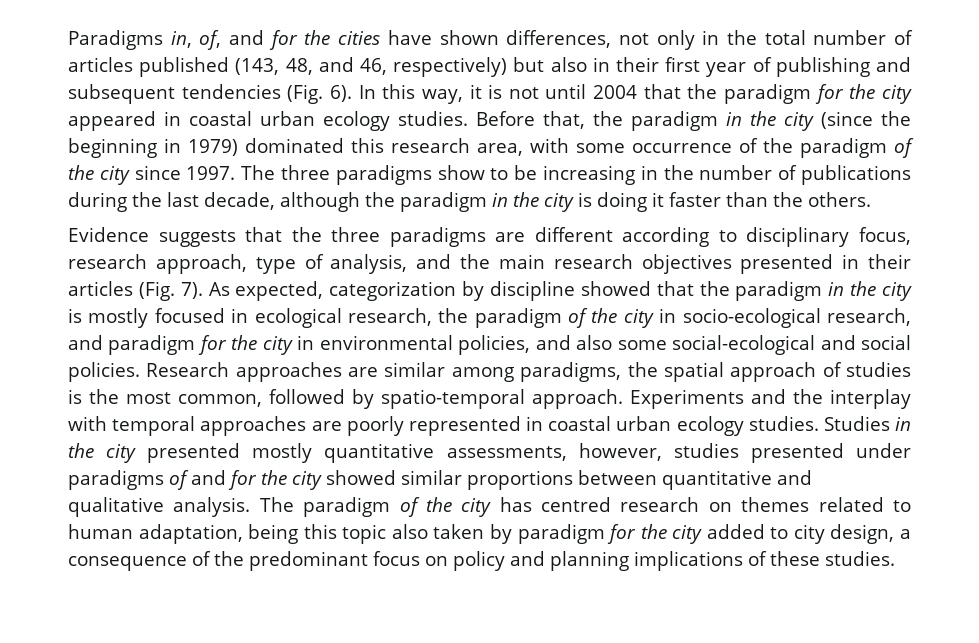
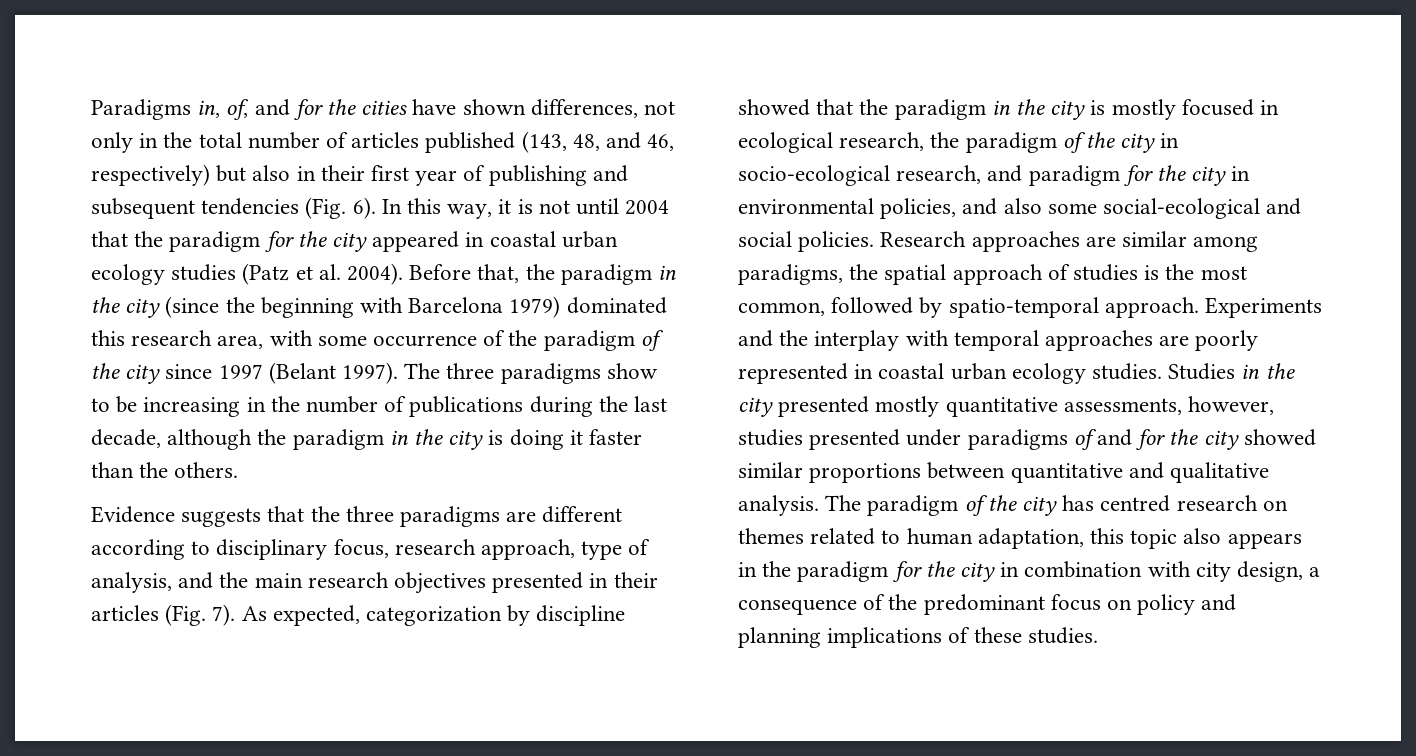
- In this way, it is not until 2004 that the paradigm for the city appeared in coastal urban ecology studies.
+ In this way, it is not until 2004 that the paradigm for the city appeared in coastal urban ecology studies (Patz et al. 2004).
- Before that, the paradigm in the city (since the beginning in 1979) dominated this research area, with some occurrence of the paradigm of the city since 1997.
+ Before that, the paradigm in the city (since the beginning with Barcelona 1979) dominated this research area, with some occurrence of the paradigm of the city since 1997 (Belant 1997).
- The paradigm of the city has centred research on themes related to human adaptation, being this topic also taken by paradigm for the city added to city design, a consequence of the predominant focus on policy and planning implications of these studies.
+ The paradigm of the city has centred research on themes related to human adaptation, this topic also appears in the paradigm for the city in combination with city design, a consequence of the predominant focus on policy and planning implications of these studies.

